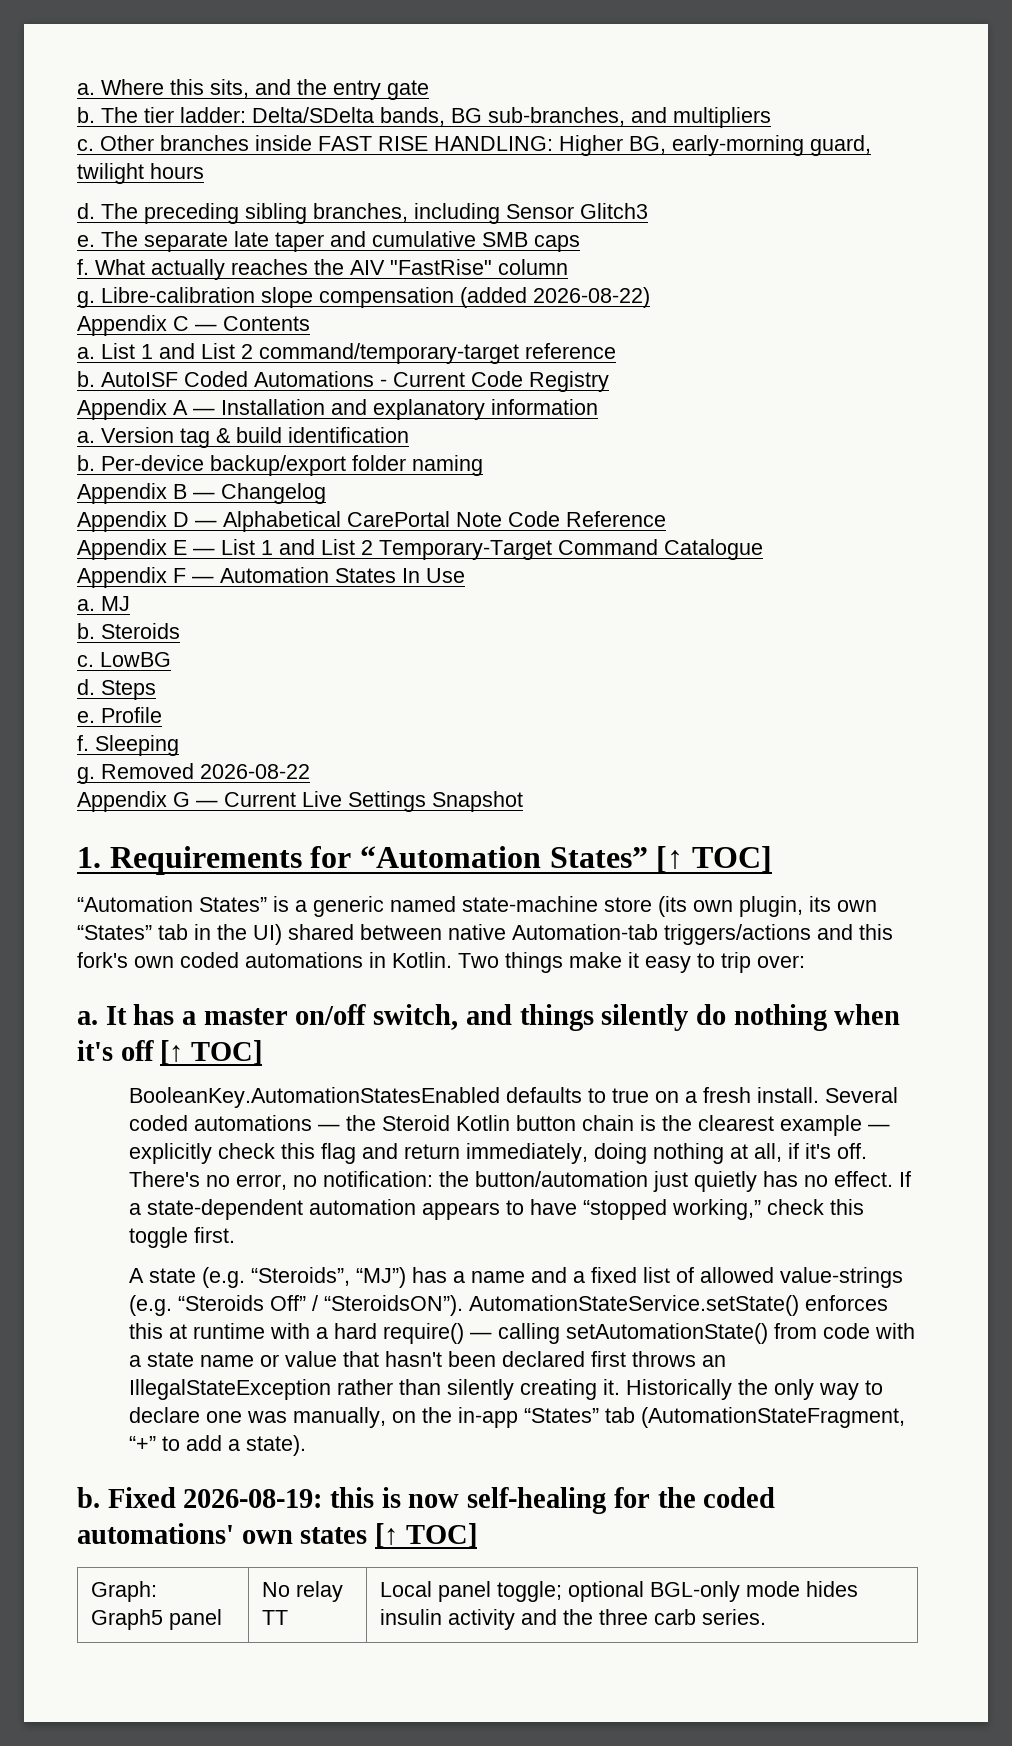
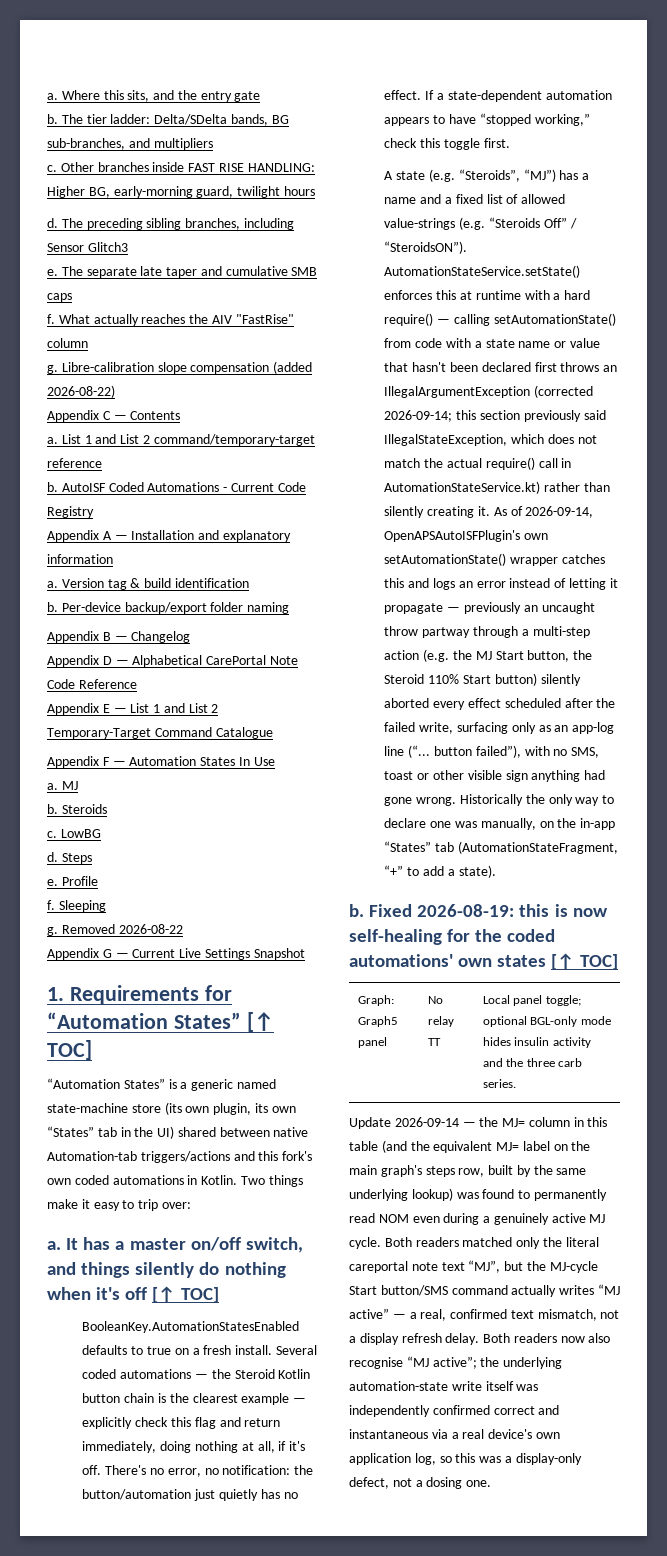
- AutomationStateService.setState() enforces this at runtime with a hard require() — calling setAutomationState() from code with a state name or value that hasn't been declared first throws an IllegalStateException rather than silently creating it.
+ AutomationStateService.setState() enforces this at runtime with a hard require() — calling setAutomationState() from code with a state name or value that hasn't been declared first throws an IllegalArgumentException (corrected 2026-09-14; this section previously said IllegalStateException, which does not match the actual require() call in AutomationStateService.kt) rather than silently creating it.
+ As of 2026-09-14, OpenAPSAutoISFPlugin's own setAutomationState() wrapper catches this and logs an error instead of letting it propagate — previously an uncaught throw partway through a multi-step action (e.g. the MJ Start button, the Steroid 110% Start button) silently aborted every effect scheduled after the failed write, surfacing only as an app-log line (“... button failed”), with no SMS, toast or other visible sign anything had gone wrong.
+ Update 2026-09-14 — the MJ= column in this table (and the equivalent MJ= label on the main graph's steps row, built by the same underlying lookup) was found to permanently read NOM even during a genuinely active MJ cycle. Both readers matched only the literal careportal note text “MJ”, but the MJ-cycle Start button/SMS command actually writes “MJ active” — a real, confirmed text mismatch, not a display refresh delay. Both readers now also recognise “MJ active”; the underlying automation-state write itself was independently confirmed correct and instantaneous via a real device's own application log, so this was a display-only defect, not a dosing one.

